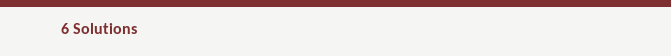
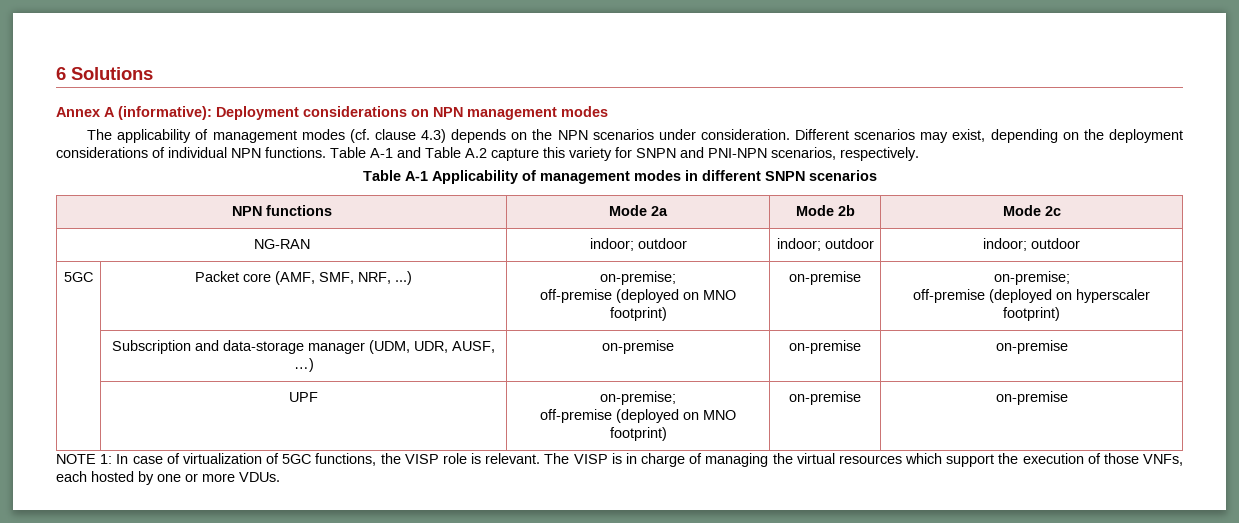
+ Annex A (informative): Deployment considerations on NPN management modes
+ The applicability of management modes (cf. clause 4.3) depends on the NPN scenarios under consideration. Different scenarios may exist, depending on the deployment considerations of individual NPN functions. Table A-1 and Table A.2 capture this variety for SNPN and PNI-NPN scenarios, respectively.
+ Table A-1 Applicability of management modes in different SNPN scenarios
+ NPN functions | Mode 2a | Mode 2b | Mode 2c
+ NG-RAN | indoor; outdoor | indoor; outdoor | indoor; outdoor
+ 5GC | Packet core (AMF, SMF, NRF, ...) | on-premise;
+ off-premise (deployed on MNO footprint) | on-premise | on-premise;
+ off-premise (deployed on hyperscaler footprint)
+ | Subscription and data-storage manager (UDM, UDR, AUSF, …) | on-premise | on-premise | on-premise
+ | UPF | on-premise;
+ off-premise (deployed on MNO footprint) | on-premise | on-premise
+ NOTE 1: In case of virtualization of 5GC functions, the VISP role is relevant. The VISP is in charge of managing the virtual resources which support the execution of those VNFs, each hosted by one or more VDUs.

